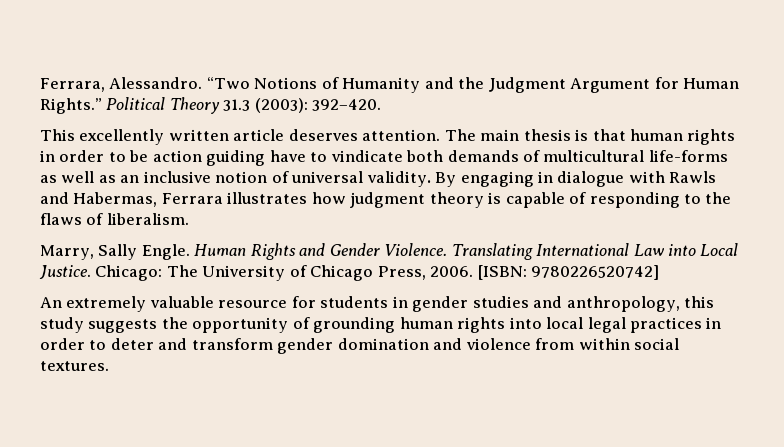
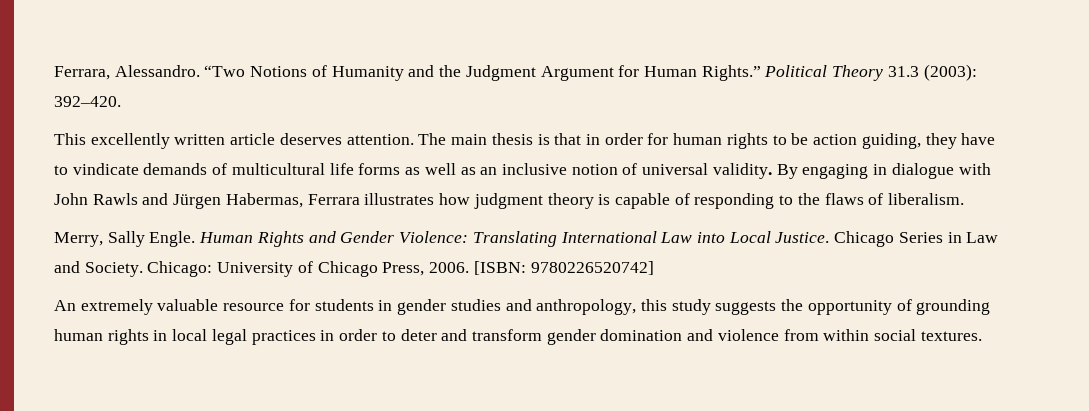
- The main thesis is that human rights in order to be action guiding have to vindicate both demands of multicultural life-forms as well as an inclusive notion of universal validity.
+ The main thesis is that in order for human rights to be action guiding, they have to vindicate demands of multicultural life forms as well as an inclusive notion of universal validity.
- By engaging in dialogue with Rawls and Habermas, Ferrara illustrates how judgment theory is capable of responding to the flaws of liberalism.
+ By engaging in dialogue with John Rawls and Jürgen Habermas, Ferrara illustrates how judgment theory is capable of responding to the flaws of liberalism.
- Marry, Sally Engle.
+ Merry, Sally Engle.
- Human Rights and Gender Violence. Translating International Law into Local Justice.
+ Human Rights and Gender Violence: Translating International Law into Local Justice.
- Chicago: The University of Chicago Press, 2006.
+ Chicago Series in Law and Society. Chicago: University of Chicago Press, 2006.
- An extremely valuable resource for students in gender studies and anthropology, this study suggests the opportunity of grounding human rights into local legal practices in order to deter and transform gender domination and violence from within social textures.
+ An extremely valuable resource for students in gender studies and anthropology, this study suggests the opportunity of grounding human rights in local legal practices in order to deter and transform gender domination and violence from within social textures.

